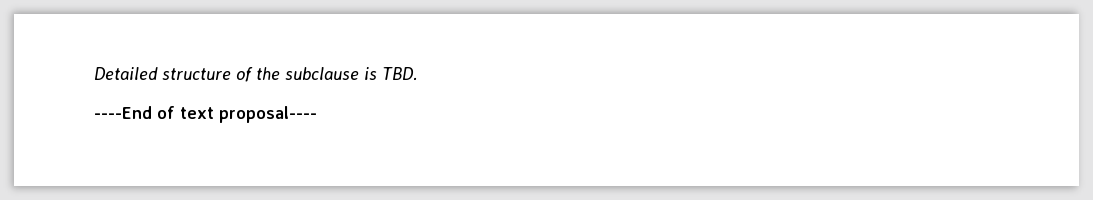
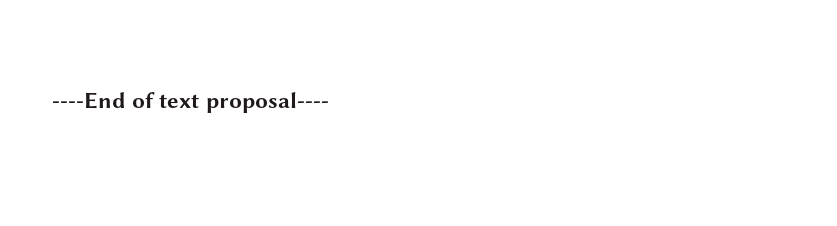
- Detailed structure of the subclause is TBD.

